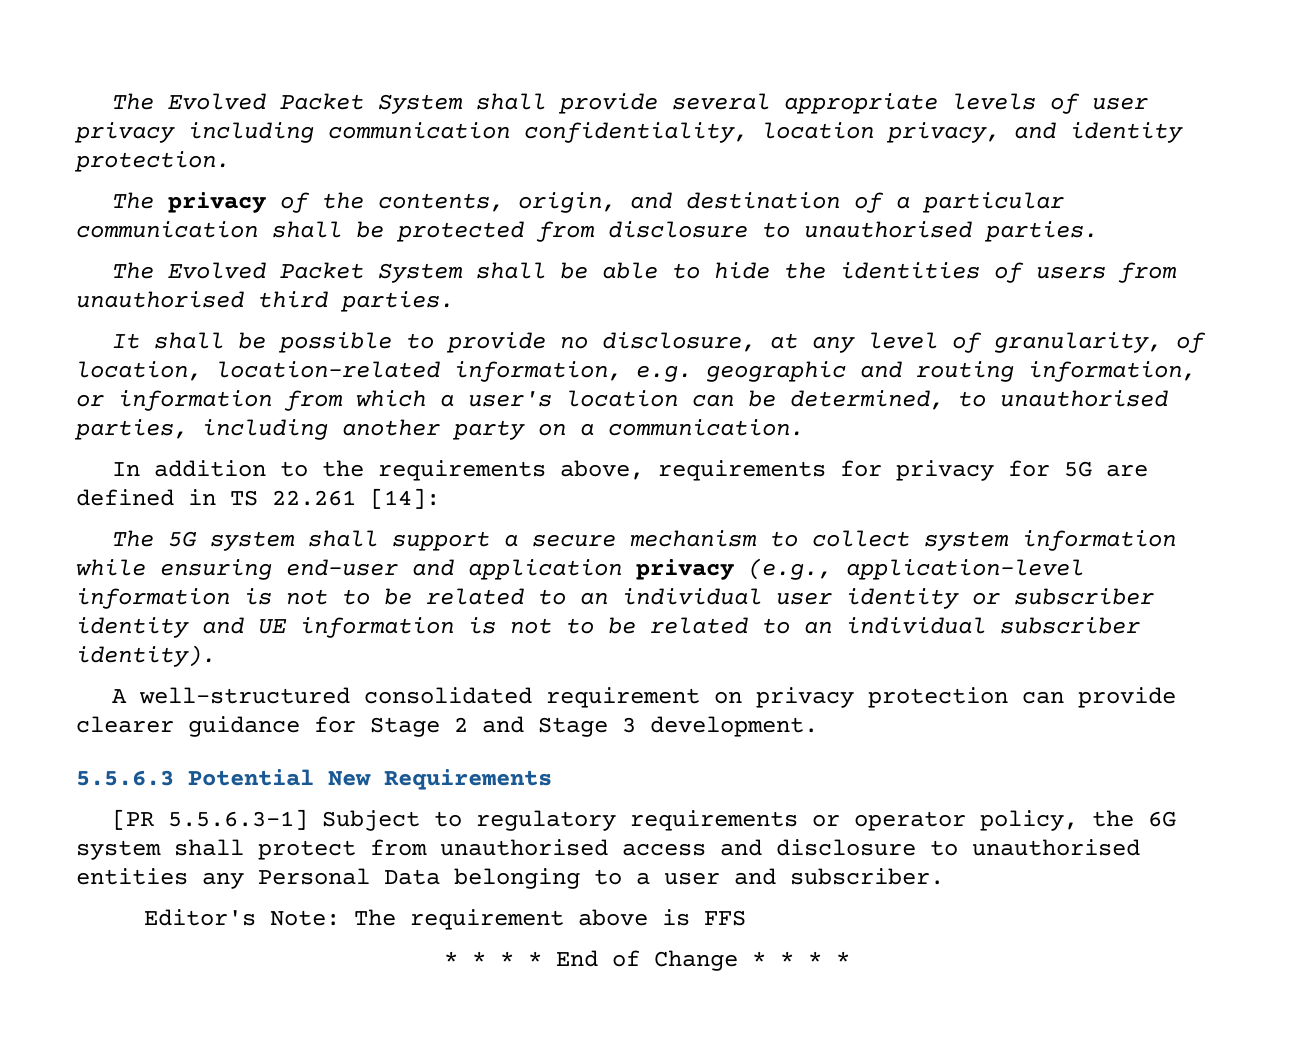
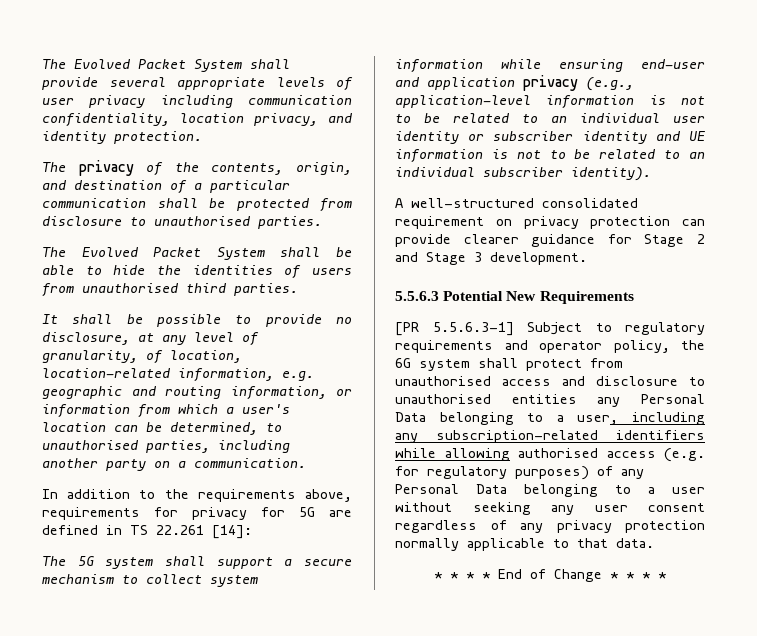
- [PR 5.5.6.3-1] Subject to regulatory requirements or operator policy, the 6G system shall protect from unauthorised access and disclosure to unauthorised entities any Personal Data belonging to a user and subscriber.
- Editor's Note: The requirement above is FFS
+ [PR 5.5.6.3-1] Subject to regulatory requirements and operator policy, the 6G system shall protect from unauthorised access and disclosure to unauthorised entities any Personal Data belonging to a user, including any subscription-related identifiers while allowing authorised access (e.g. for regulatory purposes) of any Personal Data belonging to a user without seeking any user consent regardless of any privacy protection normally applicable to that data.

